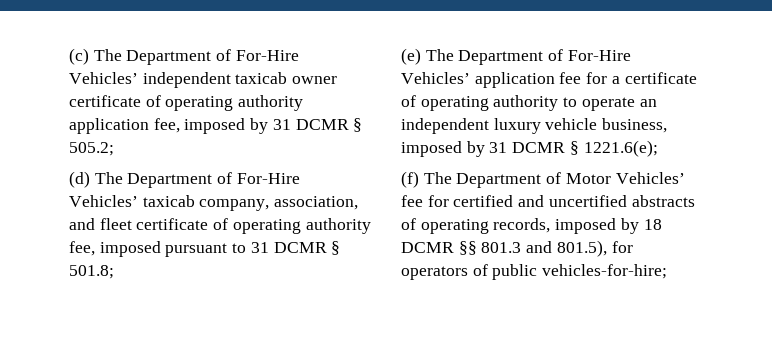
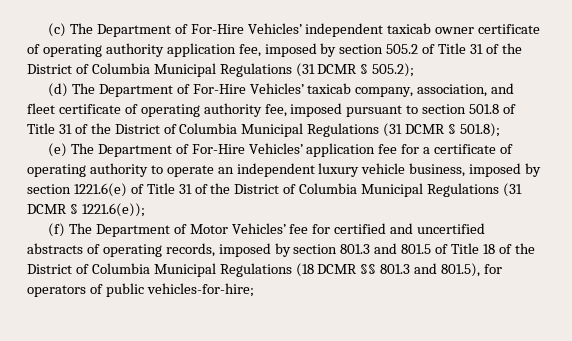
- (c) The Department of For-Hire Vehicles’ independent taxicab owner certificate of operating authority application fee, imposed by 31 DCMR § 505.2;
+ (c) The Department of For-Hire Vehicles’ independent taxicab owner certificate of operating authority application fee, imposed by section 505.2 of Title 31 of the District of Columbia Municipal Regulations (31 DCMR § 505.2);
- (d) The Department of For-Hire Vehicles’ taxicab company, association, and fleet certificate of operating authority fee, imposed pursuant to 31 DCMR § 501.8;
+ (d) The Department of For-Hire Vehicles’ taxicab company, association, and fleet certificate of operating authority fee, imposed pursuant to section 501.8 of Title 31 of the District of Columbia Municipal Regulations (31 DCMR § 501.8);
- (e) The Department of For-Hire Vehicles’ application fee for a certificate of operating authority to operate an independent luxury vehicle business, imposed by 31 DCMR § 1221.6(e);
+ (e) The Department of For-Hire Vehicles’ application fee for a certificate of operating authority to operate an independent luxury vehicle business, imposed by section 1221.6(e) of Title 31 of the District of Columbia Municipal Regulations (31 DCMR § 1221.6(e));
- (f) The Department of Motor Vehicles’ fee for certified and uncertified abstracts of operating records, imposed by 18 DCMR §§ 801.3 and 801.5), for operators of public vehicles-for-hire;
+ (f) The Department of Motor Vehicles’ fee for certified and uncertified abstracts of operating records, imposed by section 801.3 and 801.5 of Title 18 of the District of Columbia Municipal Regulations (18 DCMR §§ 801.3 and 801.5), for operators of public vehicles-for-hire;

